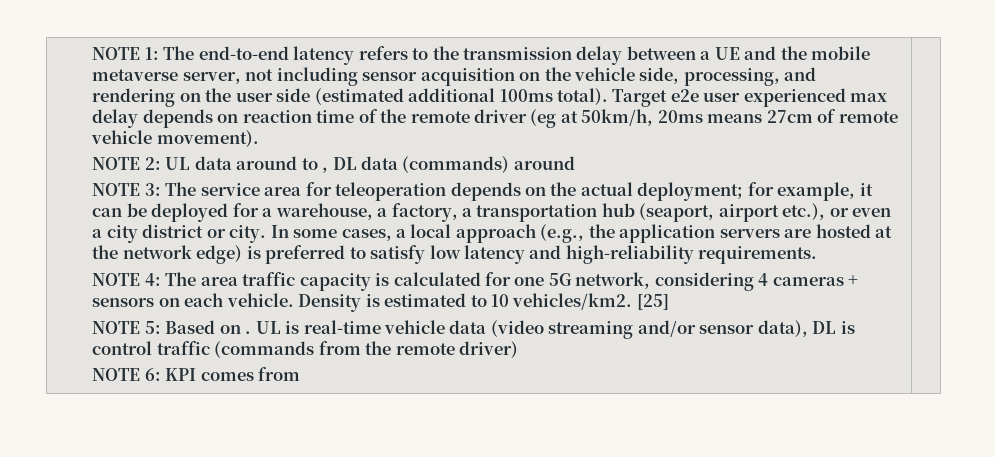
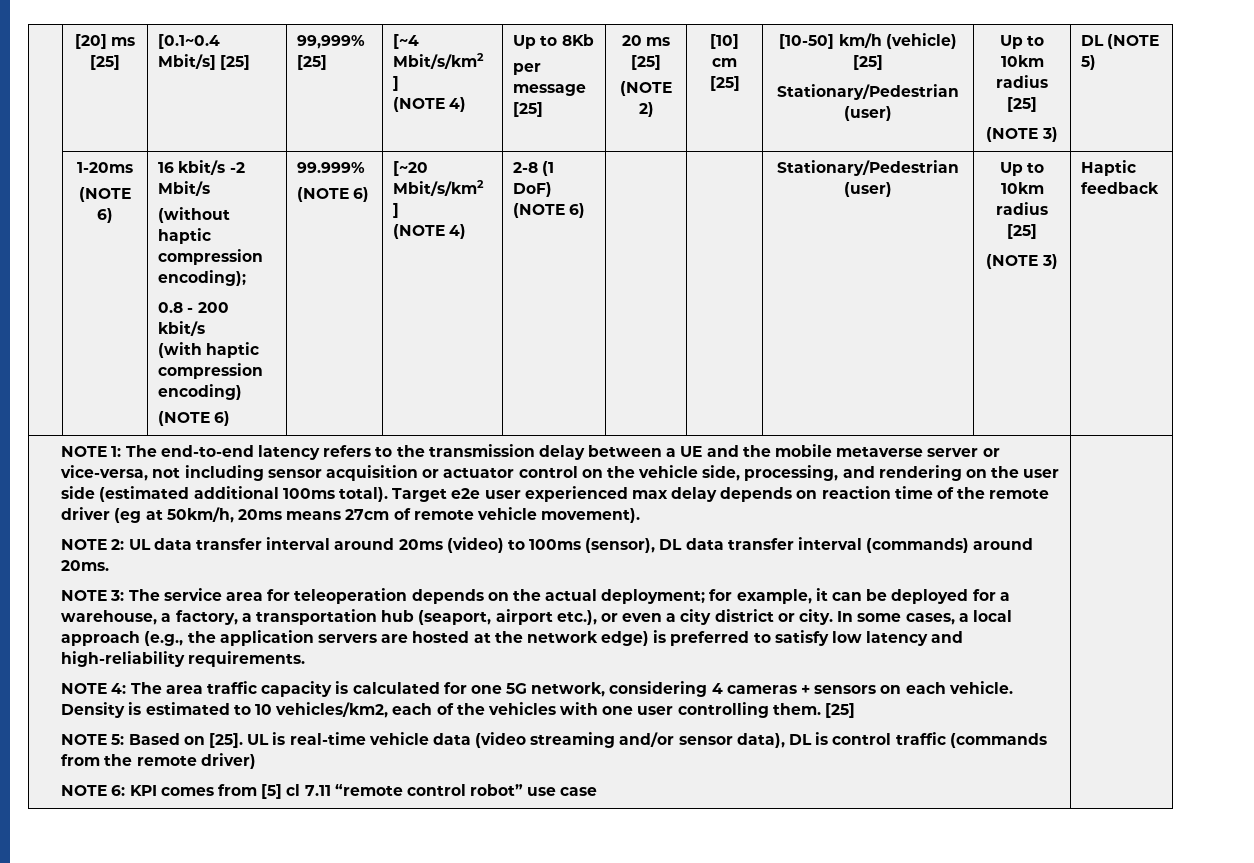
+ [20] ms [25] | [0.1~0.4 Mbit/s] [25] | 99,999% [25] | [~4 Mbit/s/km2 ]
+ (NOTE 4) | Up to 8Kb
+ per message [25] | 20 ms [25]
+ (NOTE 2) | [10] cm [25] | [10-50] km/h (vehicle) [25]
+ Stationary/Pedestrian (user) | Up to 10km radius [25]
+ (NOTE 3) | DL (NOTE 5)
+ | 1-20ms
+ (NOTE 6) | 16 kbit/s -2 Mbit/s
+ (without haptic compression encoding);
+ 0.8 - 200 kbit/s
+ (with haptic compression encoding)
+ (NOTE 6) | 99.999%
+ (NOTE 6) | [~20 Mbit/s/km2 ]
+ (NOTE 4) | 2-8 (1 DoF) (NOTE 6) | | | Stationary/Pedestrian (user) | Up to 10km radius [25]
+ (NOTE 3) | Haptic feedback
- NOTE 1: The end-to-end latency refers to the transmission delay between a UE and the mobile metaverse server, not including sensor acquisition on the vehicle side, processing, and rendering on the user side (estimated additional 100ms total).
+ NOTE 1: The end-to-end latency refers to the transmission delay between a UE and the mobile metaverse server or vice-versa, not including sensor acquisition or actuator control on the vehicle side, processing, and rendering on the user side (estimated additional 100ms total).
- NOTE 2: UL data around to , DL data (commands) around
+ NOTE 2: UL data transfer interval around 20ms (video) to 100ms (sensor), DL data transfer interval (commands) around 20ms.
- Density is estimated to 10 vehicles/km2.
+ Density is estimated to 10 vehicles/km2, each of the vehicles with one user controlling them.
- NOTE 5: Based on .
+ NOTE 5: Based on [25].
- NOTE 6: KPI comes from
+ NOTE 6: KPI comes from [5] cl 7.11 “remote control robot” use case

